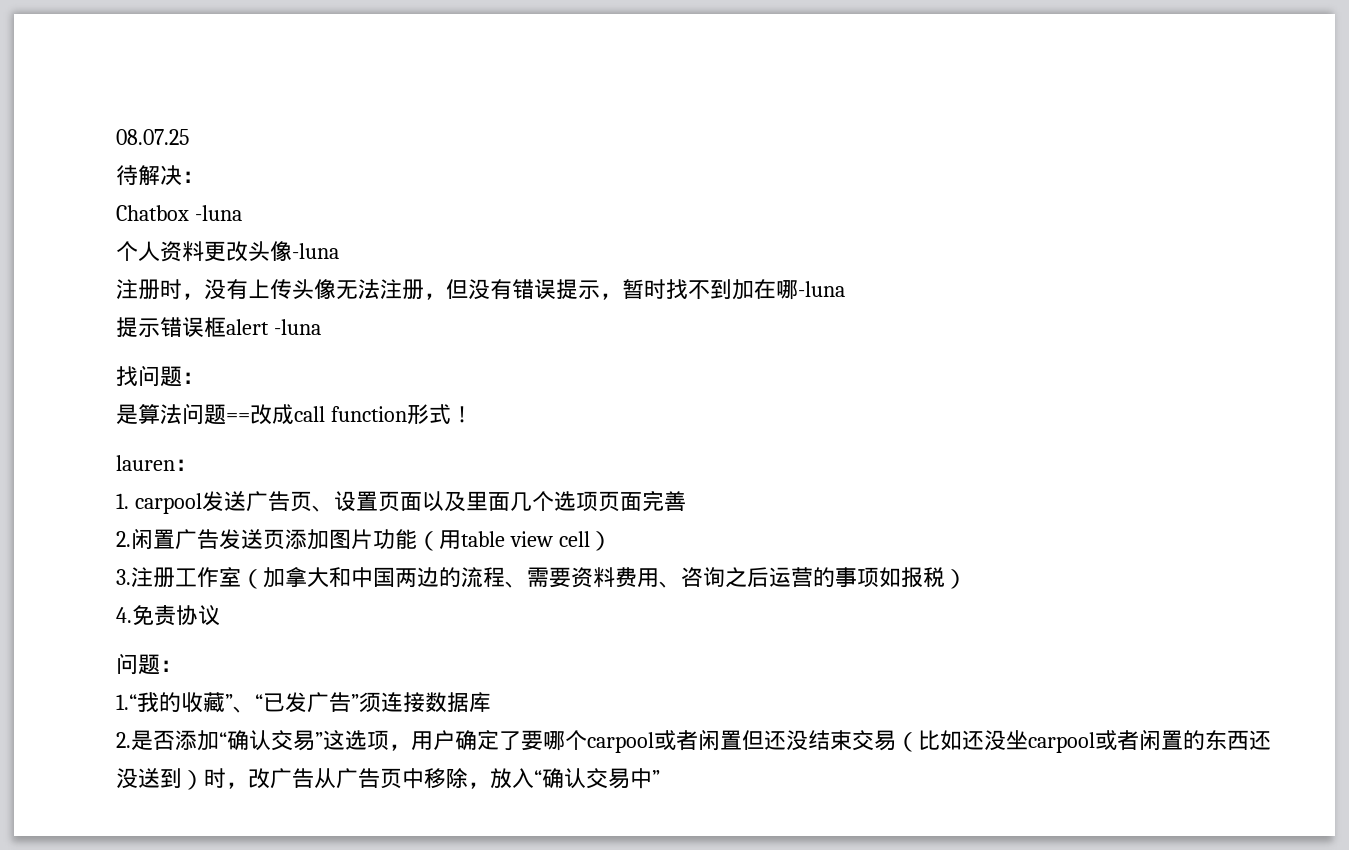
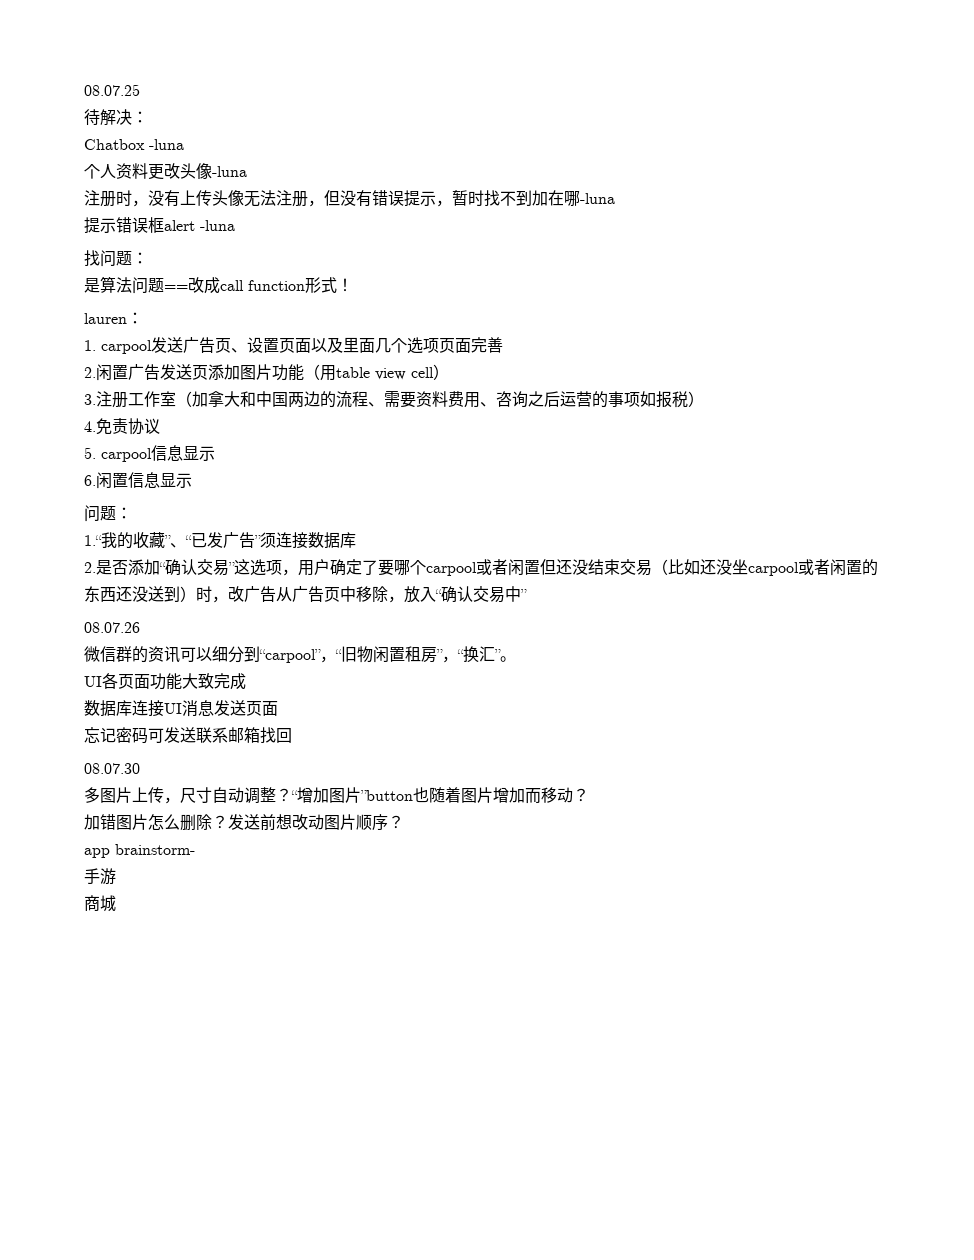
+ 5. carpool信息显示
+ 6.闲置信息显示
+ 08.07.26
+ 微信群的资讯可以细分到“carpool”，“旧物闲置租房”，“换汇”。
+ UI各页面功能大致完成
+ 数据库连接UI消息发送页面
+ 忘记密码可发送联系邮箱找回
+ 08.07.30
+ 多图片上传，尺寸自动调整？“增加图片”button也随着图片增加而移动？
+ 加错图片怎么删除？发送前想改动图片顺序？
+ app brainstorm-
+ 手游
+ 商城

